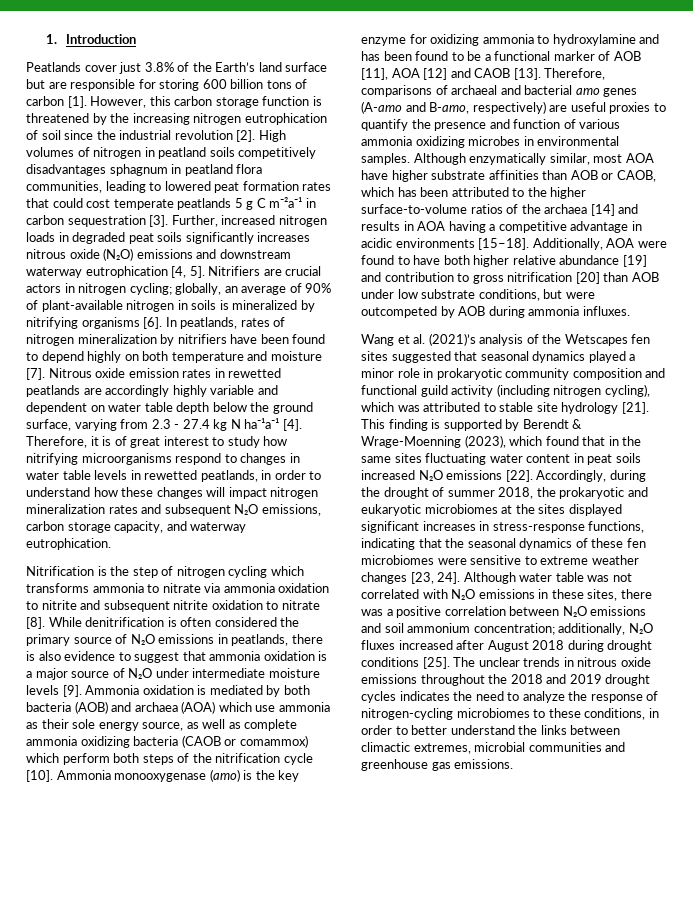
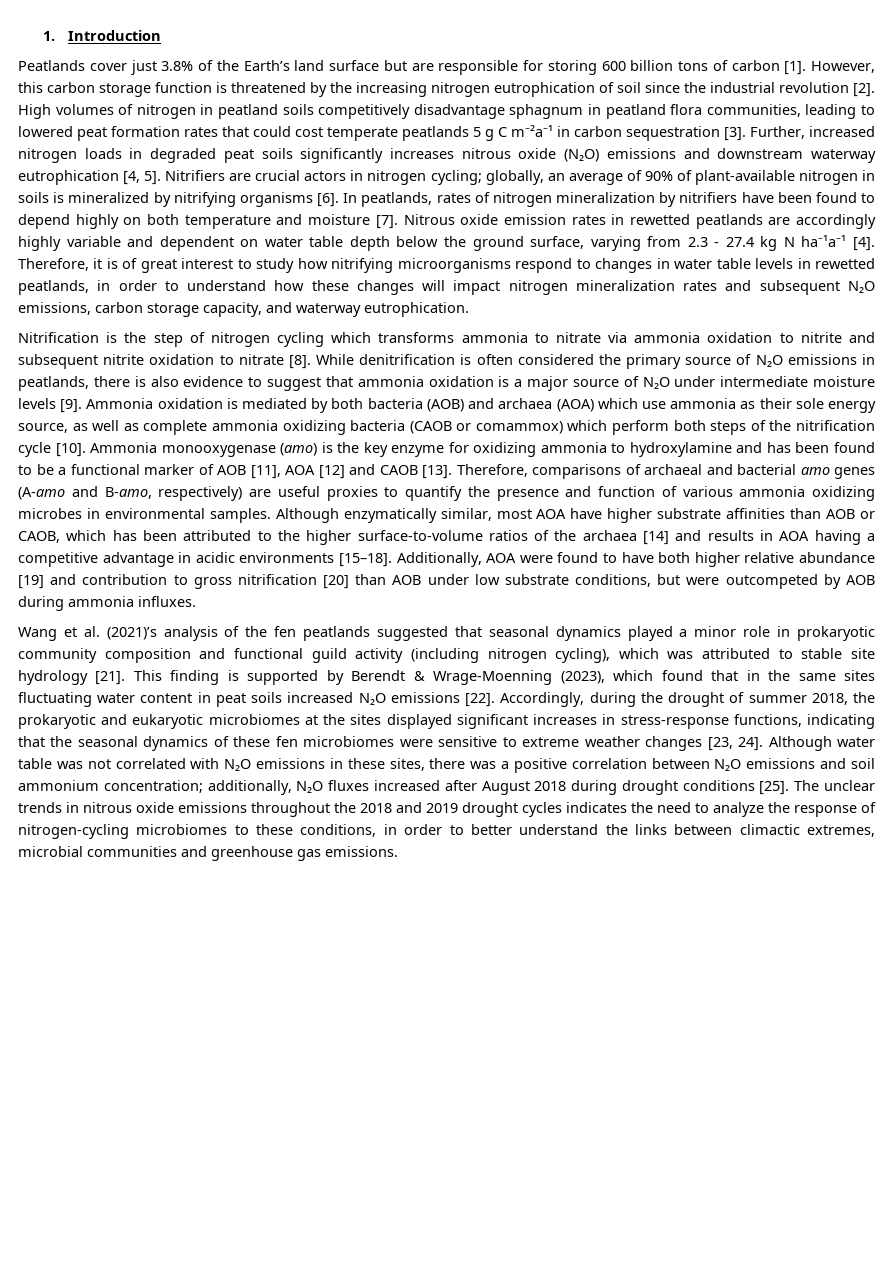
- High volumes of nitrogen in peatland soils competitively disadvantages sphagnum in peatland flora communities, leading to lowered peat formation rates that could cost temperate peatlands 5 g C m⁻²a⁻¹ in carbon sequestration [3].
+ High volumes of nitrogen in peatland soils competitively disadvantage sphagnum in peatland flora communities, leading to lowered peat formation rates that could cost temperate peatlands 5 g C m⁻²a⁻¹ in carbon sequestration [3].
- Wang et al. (2021)’s analysis of the Wetscapes fen sites suggested that seasonal dynamics played a minor role in prokaryotic community composition and functional guild activity (including nitrogen cycling), which was attributed to stable site hydrology [21].
+ Wang et al. (2021)’s analysis of the fen peatlands suggested that seasonal dynamics played a minor role in prokaryotic community composition and functional guild activity (including nitrogen cycling), which was attributed to stable site hydrology [21].

